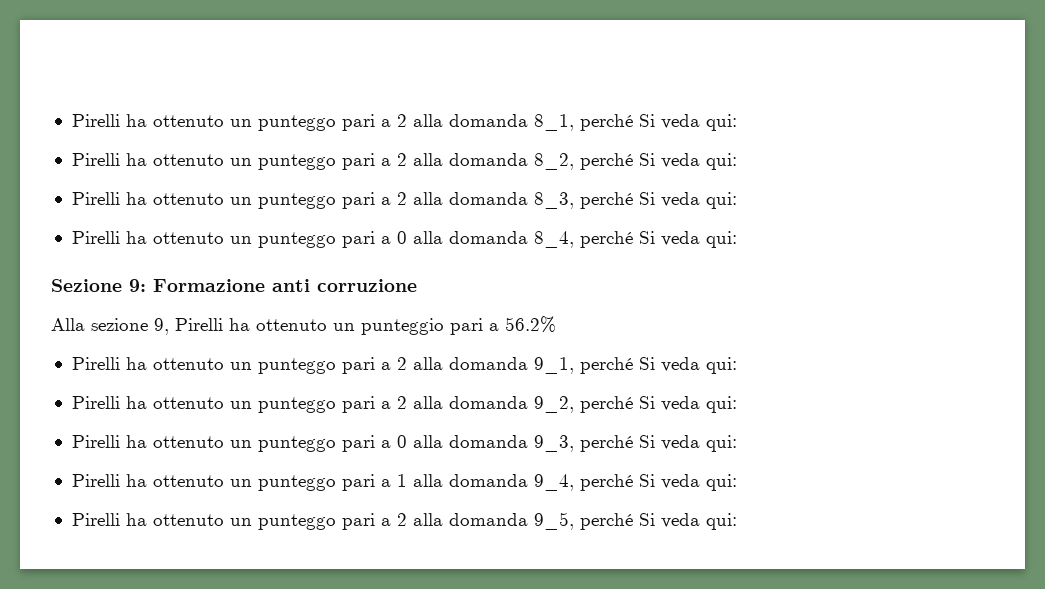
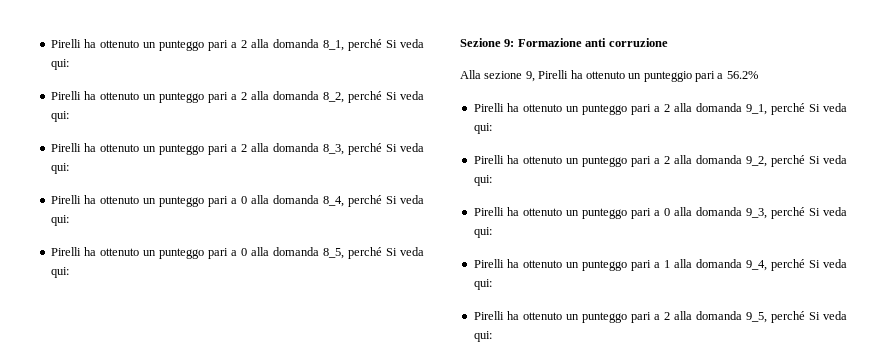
+ Pirelli ha ottenuto un punteggo pari a 0 alla domanda 8_5, perché Si veda qui:

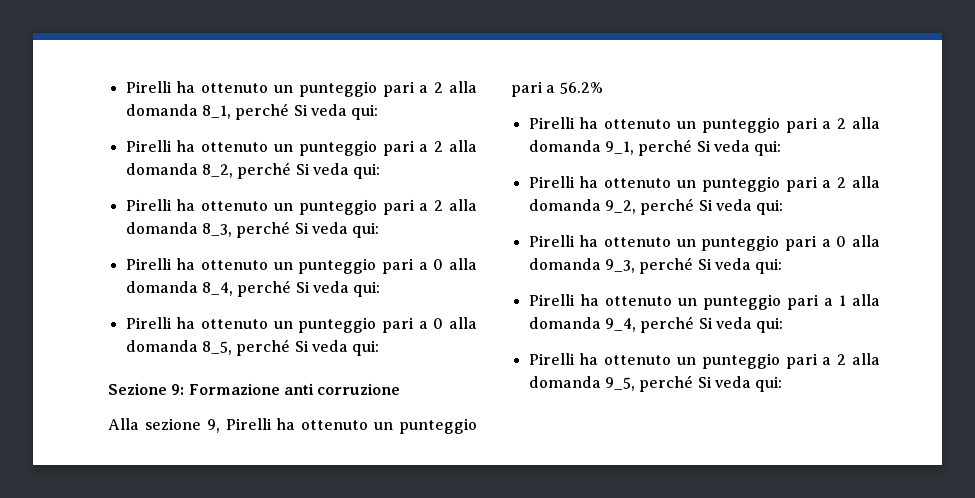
- Pirelli ha ottenuto un punteggo pari a 2 alla domanda 8_1, perché Si veda qui:
+ Pirelli ha ottenuto un punteggio pari a 2 alla domanda 8_1, perché Si veda qui:
- Pirelli ha ottenuto un punteggo pari a 2 alla domanda 8_2, perché Si veda qui:
+ Pirelli ha ottenuto un punteggio pari a 2 alla domanda 8_2, perché Si veda qui:
- Pirelli ha ottenuto un punteggo pari a 2 alla domanda 8_3, perché Si veda qui:
+ Pirelli ha ottenuto un punteggio pari a 2 alla domanda 8_3, perché Si veda qui:
- Pirelli ha ottenuto un punteggo pari a 0 alla domanda 8_4, perché Si veda qui:
+ Pirelli ha ottenuto un punteggio pari a 0 alla domanda 8_4, perché Si veda qui:
- Pirelli ha ottenuto un punteggo pari a 0 alla domanda 8_5, perché Si veda qui:
+ Pirelli ha ottenuto un punteggio pari a 0 alla domanda 8_5, perché Si veda qui:
- Pirelli ha ottenuto un punteggo pari a 2 alla domanda 9_1, perché Si veda qui:
+ Pirelli ha ottenuto un punteggio pari a 2 alla domanda 9_1, perché Si veda qui:
- Pirelli ha ottenuto un punteggo pari a 2 alla domanda 9_2, perché Si veda qui:
+ Pirelli ha ottenuto un punteggio pari a 2 alla domanda 9_2, perché Si veda qui:
- Pirelli ha ottenuto un punteggo pari a 0 alla domanda 9_3, perché Si veda qui:
+ Pirelli ha ottenuto un punteggio pari a 0 alla domanda 9_3, perché Si veda qui:
- Pirelli ha ottenuto un punteggo pari a 1 alla domanda 9_4, perché Si veda qui:
+ Pirelli ha ottenuto un punteggio pari a 1 alla domanda 9_4, perché Si veda qui:
- Pirelli ha ottenuto un punteggo pari a 2 alla domanda 9_5, perché Si veda qui:
+ Pirelli ha ottenuto un punteggio pari a 2 alla domanda 9_5, perché Si veda qui:

